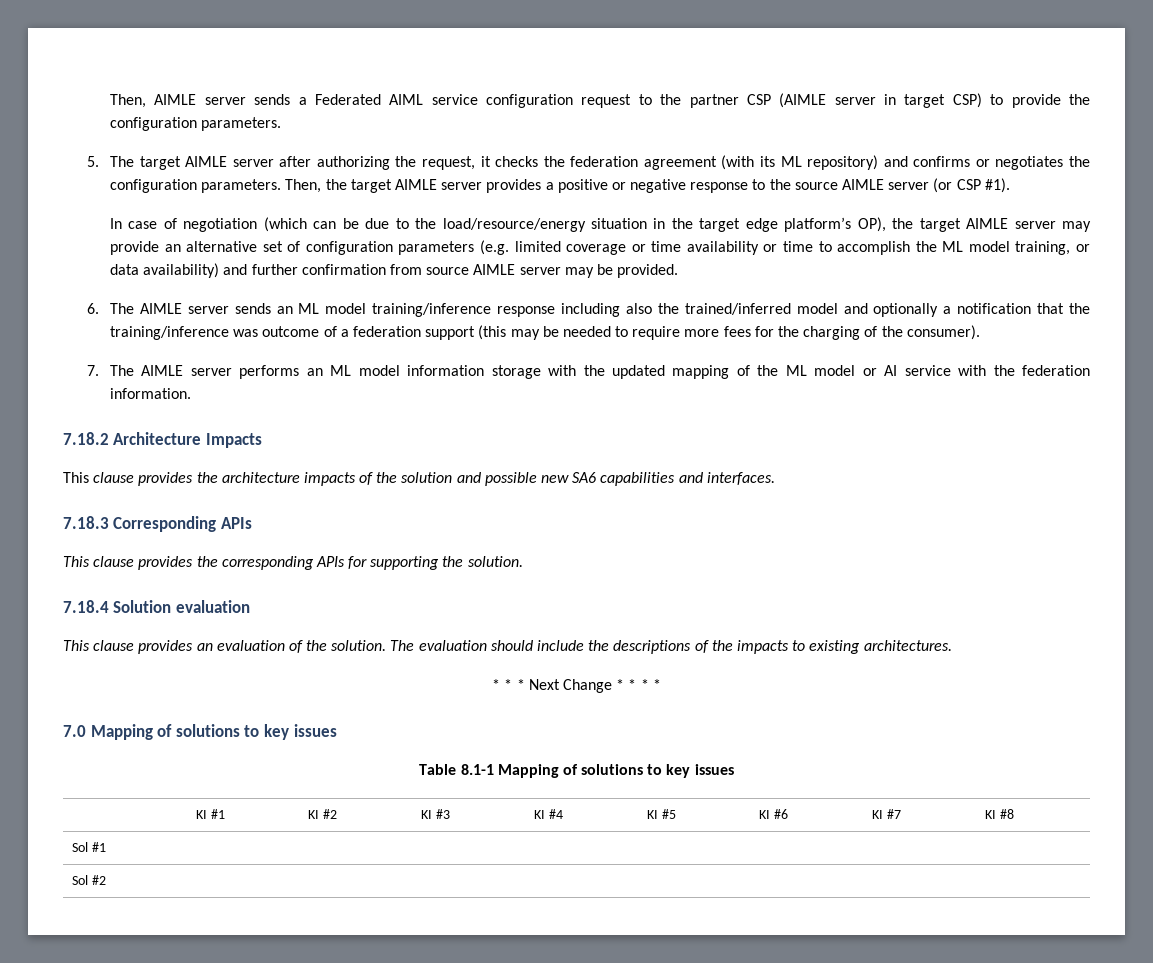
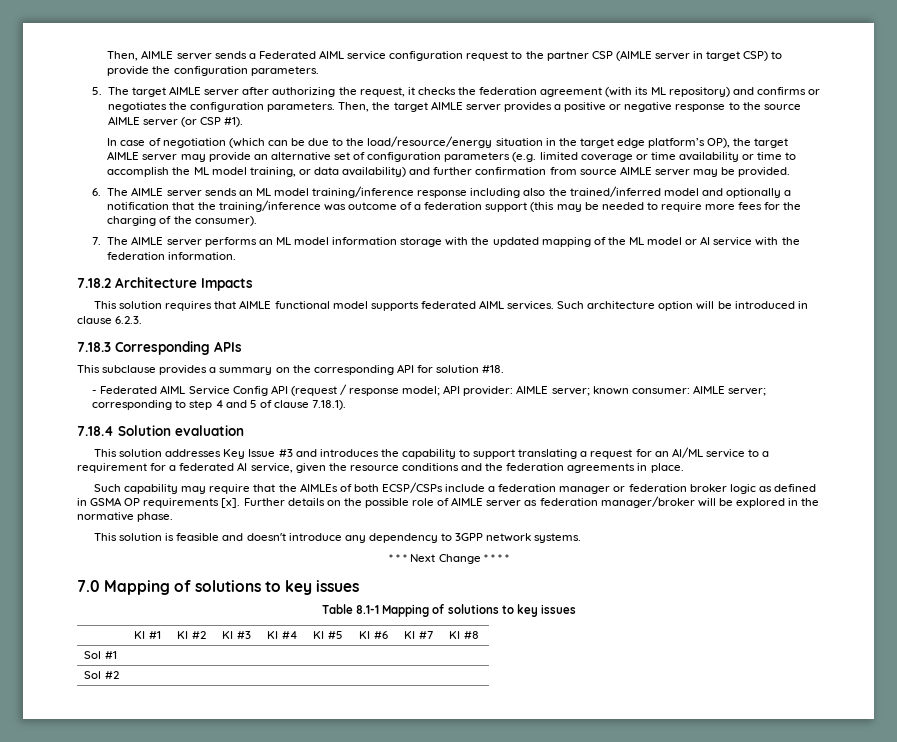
- This clause provides the architecture impacts of the solution and possible new SA6 capabilities and interfaces.
+ This solution requires that AIMLE functional model supports federated AIML services. Such architecture option will be introduced in clause 6.2.3.
  7.18.3 Corresponding APIs
- This clause provides the corresponding APIs for supporting the solution.
+ This subclause provides a summary on the corresponding API for solution #18.
+ - Federated AIML Service Config API (request / response model; API provider: AIMLE server; known consumer: AIMLE server; corresponding to step 4 and 5 of clause 7.18.1).
  7.18.4 Solution evaluation
- This clause provides an evaluation of the solution. The evaluation should include the descriptions of the impacts to existing architectures.
+ This solution addresses Key Issue #3 and introduces the capability to support translating a request for an AI/ML service to a requirement for a federated AI service, given the resource conditions and the federation agreements in place.
+ Such capability may require that the AIMLEs of both ECSP/CSPs include a federation manager or federation broker logic as defined in GSMA OP requirements [x]. Further details on the possible role of AIMLE server as federation manager/broker will be explored in the normative phase.
+ This solution is feasible and doesn't introduce any dependency to 3GPP network systems.

